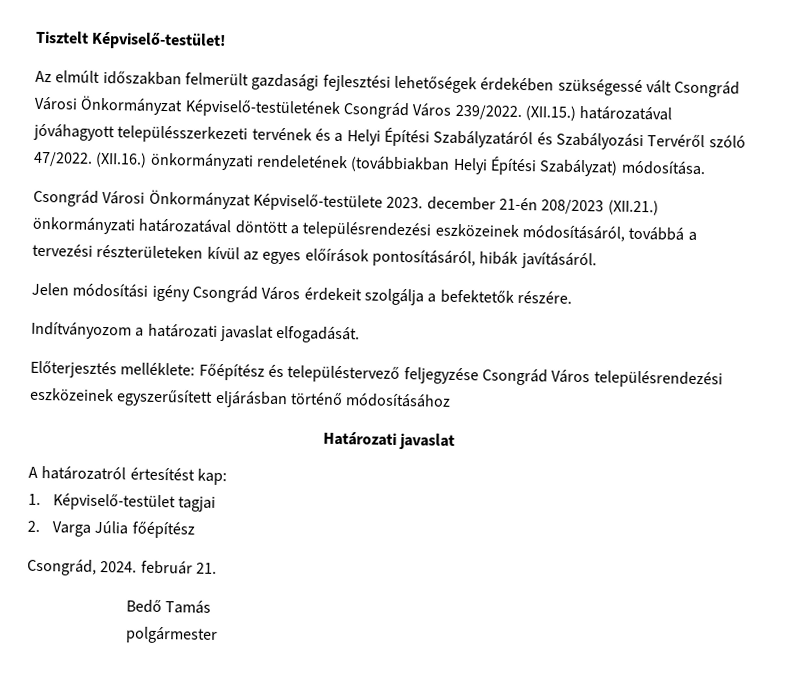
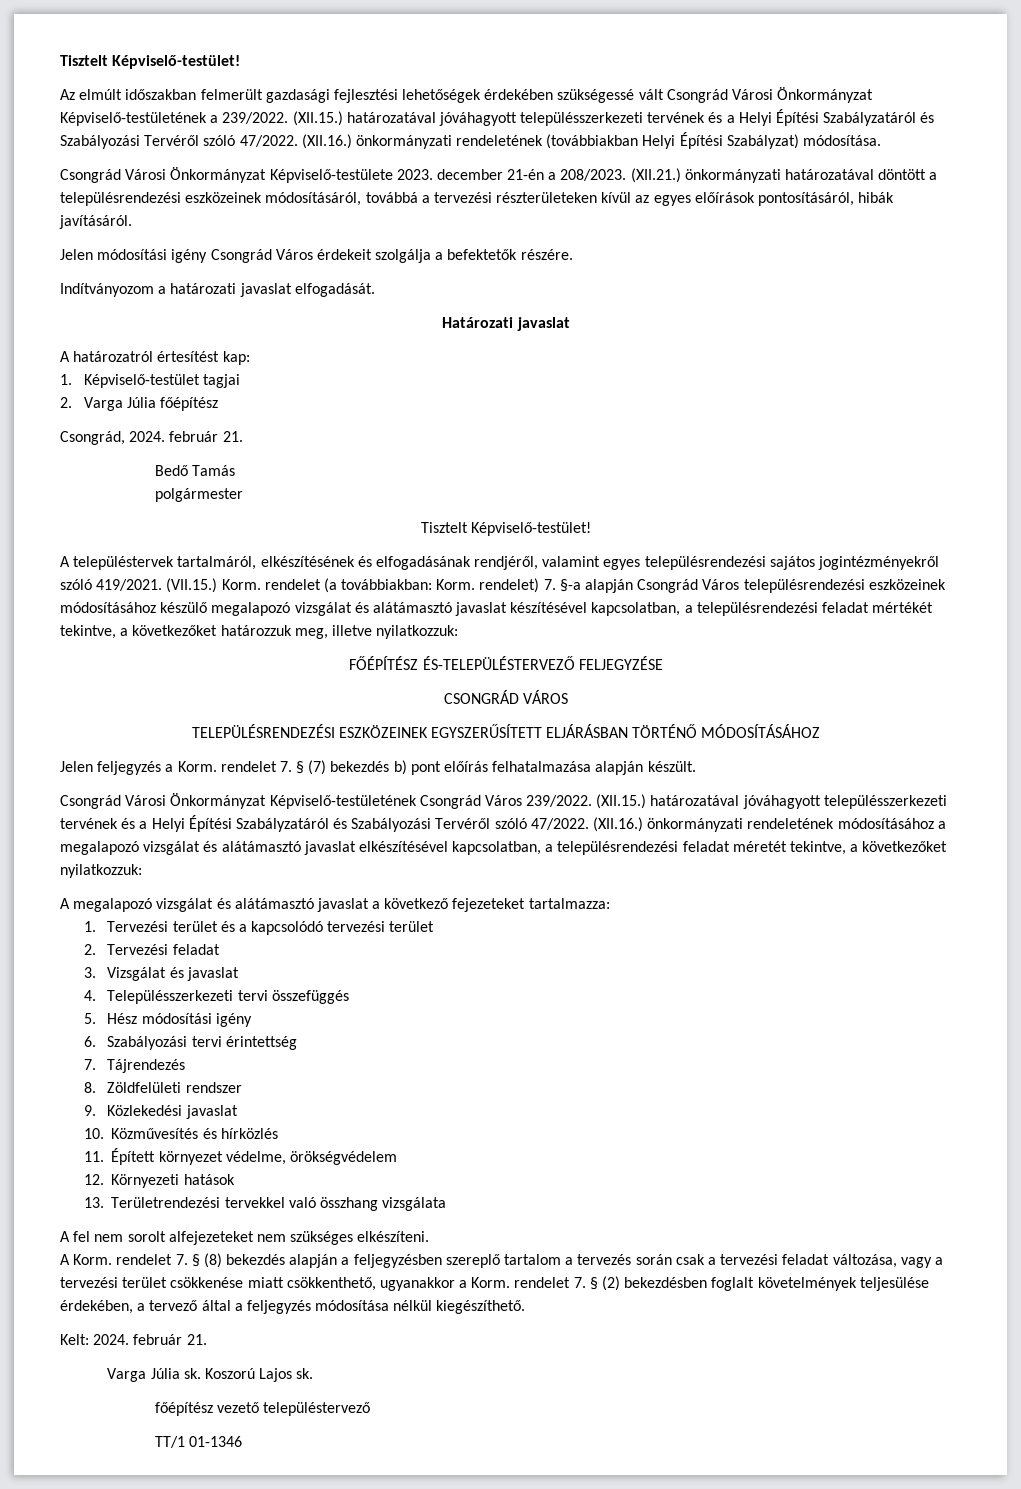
- Az elmúlt időszakban felmerült gazdasági fejlesztési lehetőségek érdekében szükségessé vált Csongrád Városi Önkormányzat Képviselő-testületének Csongrád Város 239/2022.
+ Az elmúlt időszakban felmerült gazdasági fejlesztési lehetőségek érdekében szükségessé vált Csongrád Városi Önkormányzat Képviselő-testületének a 239/2022.
- Csongrád Városi Önkormányzat Képviselő-testülete 2023. december 21-én 208/2023 (XII.21.) önkormányzati határozatával döntött a településrendezési eszközeinek módosításáról, továbbá a tervezési részterületeken kívül az egyes előírások pontosításáról, hibák javításáról.
+ Csongrád Városi Önkormányzat Képviselő-testülete 2023. december 21-én a 208/2023. (XII.21.) önkormányzati határozatával döntött a településrendezési eszközeinek módosításáról, továbbá a tervezési részterületeken kívül az egyes előírások pontosításáról, hibák javításáról.
- Előterjesztés melléklete: Főépítész és településtervező feljegyzése Csongrád Város településrendezési eszközeinek egyszerűsített eljárásban történő módosításához
  polgármester
+ Tisztelt Képviselő-testület!
+ A településtervek tartalmáról, elkészítésének és elfogadásának rendjéről, valamint egyes településrendezési sajátos jogintézményekről szóló 419/2021. (VII.15.) Korm. rendelet (a továbbiakban: Korm. rendelet) 7. §-a alapján Csongrád Város településrendezési eszközeinek módosításához készülő megalapozó vizsgálat és alátámasztó javaslat készítésével kapcsolatban, a településrendezési feladat mértékét tekintve, a következőket határozzuk meg, illetve nyilatkozzuk:
+ FŐÉPÍTÉSZ ÉS-TELEPÜLÉSTERVEZŐ FELJEGYZÉSE
+ CSONGRÁD VÁROS
+ TELEPÜLÉSRENDEZÉSI ESZKÖZEINEK EGYSZERŰSÍTETT ELJÁRÁSBAN TÖRTÉNŐ MÓDOSÍTÁSÁHOZ
+ Jelen feljegyzés a Korm. rendelet 7. § (7) bekezdés b) pont előírás felhatalmazása alapján készült.
+ Csongrád Városi Önkormányzat Képviselő-testületének Csongrád Város 239/2022. (XII.15.) határozatával jóváhagyott településszerkezeti tervének és a Helyi Építési Szabályzatáról és Szabályozási Tervéről szóló 47/2022. (XII.16.) önkormányzati rendeletének módosításához a megalapozó vizsgálat és alátámasztó javaslat elkészítésével kapcsolatban, a településrendezési feladat méretét tekintve, a következőket nyilatkozzuk:
+ A megalapozó vizsgálat és alátámasztó javaslat a következő fejezeteket tartalmazza:
+ 1. Tervezési terület és a kapcsolódó tervezési terület
+ 2. Tervezési feladat
+ 3. Vizsgálat és javaslat
+ 4. Településszerkezeti tervi összefüggés
+ 5. Hész módosítási igény
+ 6. Szabályozási tervi érintettség
+ 7. Tájrendezés
+ 8. Zöldfelületi rendszer
+ 9. Közlekedési javaslat
+ 10. Közművesítés és hírközlés
+ 11. Épített környezet védelme, örökségvédelem
+ 12. Környezeti hatások
+ 13. Területrendezési tervekkel való összhang vizsgálata
+ A fel nem sorolt alfejezeteket nem szükséges elkészíteni.
+ A Korm. rendelet 7. § (8) bekezdés alapján a feljegyzésben szereplő tartalom a tervezés során csak a tervezési feladat változása, vagy a tervezési terület csökkenése miatt csökkenthető, ugyanakkor a Korm. rendelet 7. § (2) bekezdésben foglalt követelmények teljesülése érdekében, a tervező által a feljegyzés módosítása nélkül kiegészíthető.
+ Kelt: 2024. február 21.
+ Varga Júlia sk. Koszorú Lajos sk.
+ főépítész vezető településtervező
+ TT/1 01-1346

